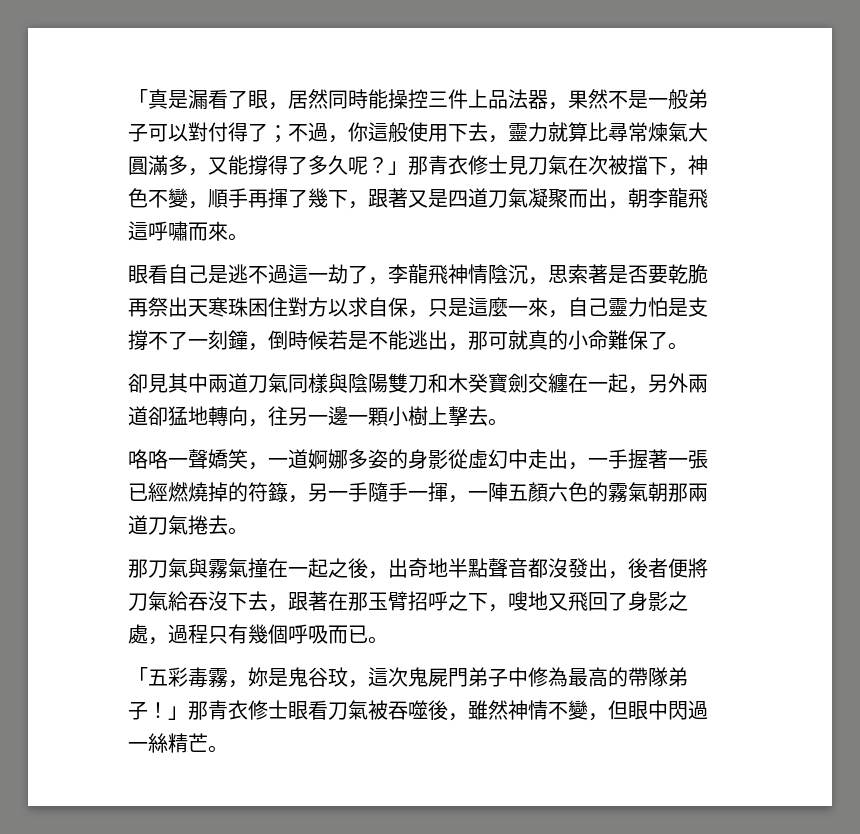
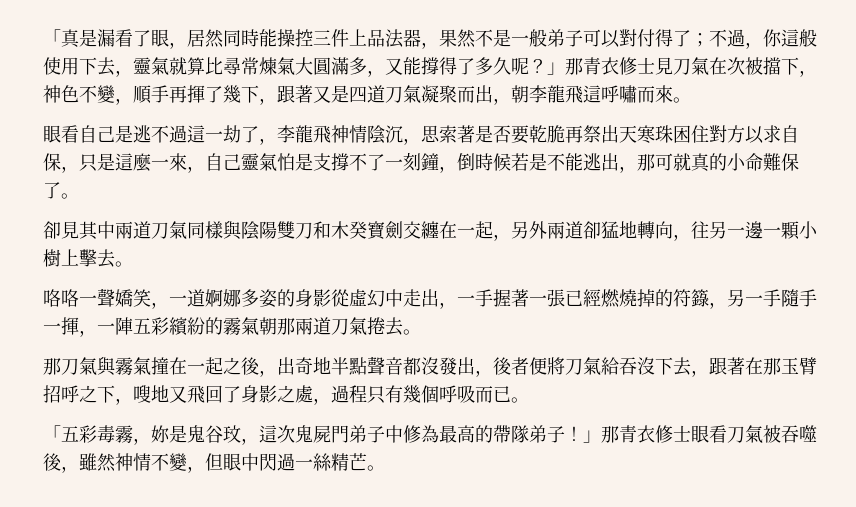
- 不過，你這般使用下去，靈力就算比尋常煉氣大圓滿多，又能撐得了多久呢？」那青衣修士見刀氣在次被擋下，神色不變，順手再揮了幾下，跟著又是四道刀氣凝聚而出，朝李龍飛這呼嘯而來。
+ 不過，你這般使用下去，靈氣就算比尋常煉氣大圓滿多，又能撐得了多久呢？」那青衣修士見刀氣在次被擋下，神色不變，順手再揮了幾下，跟著又是四道刀氣凝聚而出，朝李龍飛這呼嘯而來。
- 眼看自己是逃不過這一劫了，李龍飛神情陰沉，思索著是否要乾脆再祭出天寒珠困住對方以求自保，只是這麼一來，自己靈力怕是支撐不了一刻鐘，倒時候若是不能逃出，那可就真的小命難保了。
+ 眼看自己是逃不過這一劫了，李龍飛神情陰沉，思索著是否要乾脆再祭出天寒珠困住對方以求自保，只是這麼一來，自己靈氣怕是支撐不了一刻鐘，倒時候若是不能逃出，那可就真的小命難保了。
- 咯咯一聲嬌笑，一道婀娜多姿的身影從虛幻中走出，一手握著一張已經燃燒掉的符籙，另一手隨手一揮，一陣五顏六色的霧氣朝那兩道刀氣捲去。
+ 咯咯一聲嬌笑，一道婀娜多姿的身影從虛幻中走出，一手握著一張已經燃燒掉的符籙，另一手隨手一揮，一陣五彩繽紛的霧氣朝那兩道刀氣捲去。

